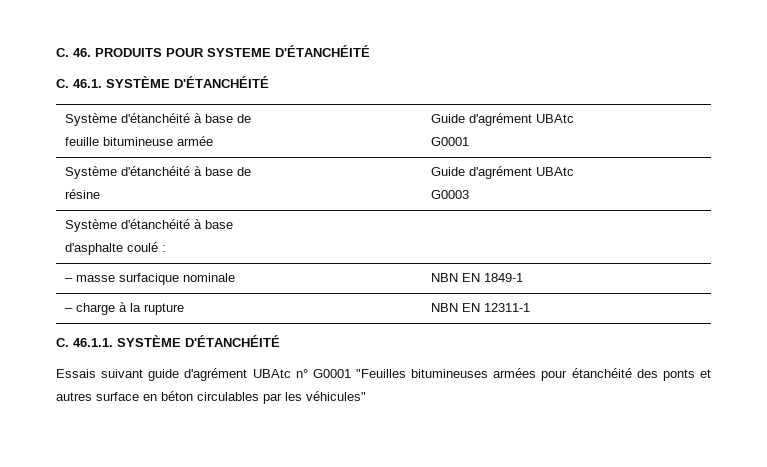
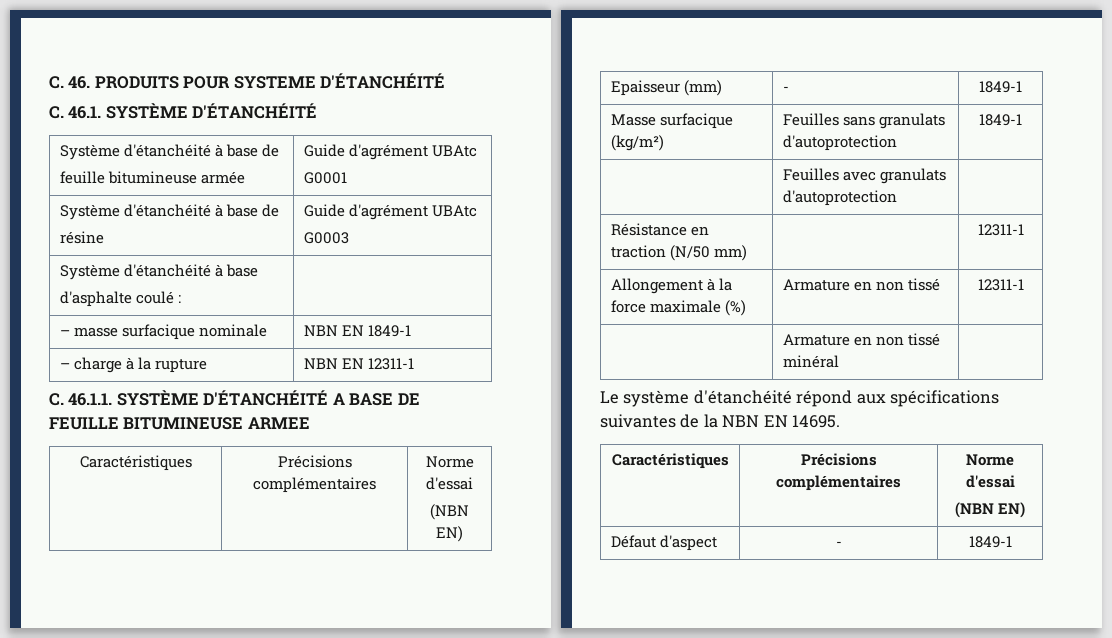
- C. 46.1.1. SYSTÈME D'ÉTANCHÉITÉ
- Essais suivant guide d'agrément UBAtc n° G0001 "Feuilles bitumineuses armées pour étanchéité des ponts et autres surface en béton circulables par les véhicules"
+ C. 46.1.1. SYSTÈME D'ÉTANCHÉITÉ A BASE DE FEUILLE BITUMINEUSE ARMEE
+ Caractéristiques | Précisions complémentaires | Norme d'essai
+ (NBN EN)
+ Epaisseur (mm) | - | 1849-1
+ Masse surfacique (kg/m²) | Feuilles sans granulats d'autoprotection | 1849-1
+ | Feuilles avec granulats d'autoprotection |
+ Résistance en traction (N/50 mm) | | 12311-1
+ Allongement à la force maximale (%) | Armature en non tissé | 12311-1
+ | Armature en non tissé minéral |
+ Le système d'étanchéité répond aux spécifications suivantes de la NBN EN 14695.
+ Caractéristiques | Précisions complémentaires | Norme d'essai
+ (NBN EN)
+ Défaut d'aspect | - | 1849-1

